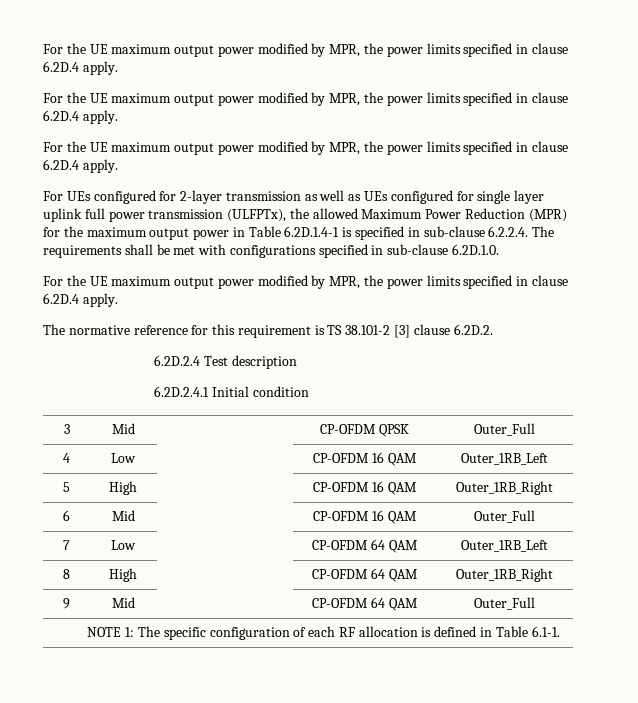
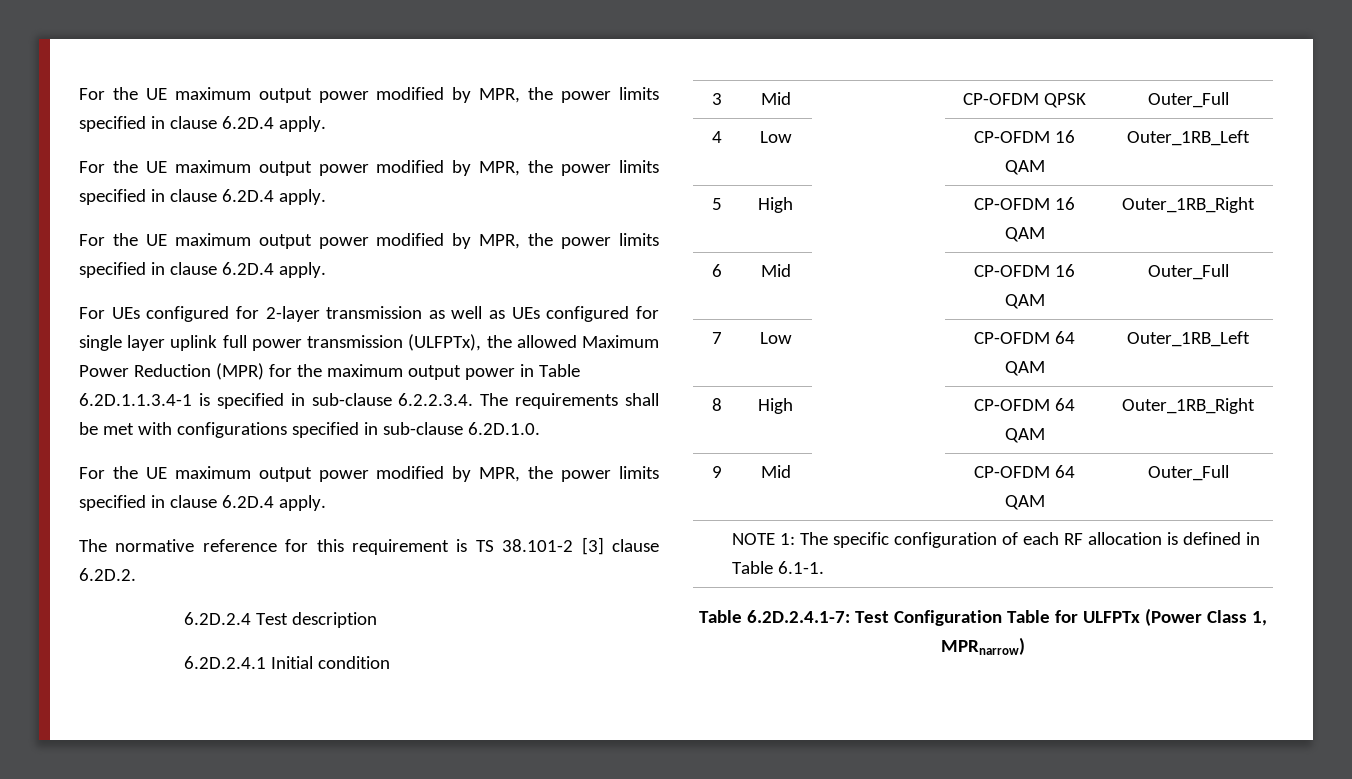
- For UEs configured for 2-layer transmission as well as UEs configured for single layer uplink full power transmission (ULFPTx), the allowed Maximum Power Reduction (MPR) for the maximum output power in Table 6.2D.1.4-1 is specified in sub-clause 6.2.2.4. The requirements shall be met with configurations specified in sub-clause 6.2D.1.0.
+ For UEs configured for 2-layer transmission as well as UEs configured for single layer uplink full power transmission (ULFPTx), the allowed Maximum Power Reduction (MPR) for the maximum output power in Table 6.2D.1.1.3.4-1 is specified in sub-clause 6.2.2.3.4. The requirements shall be met with configurations specified in sub-clause 6.2D.1.0.
+ Table 6.2D.2.4.1-7: Test Configuration Table for ULFPTx (Power Class 1, MPRnarrow)

